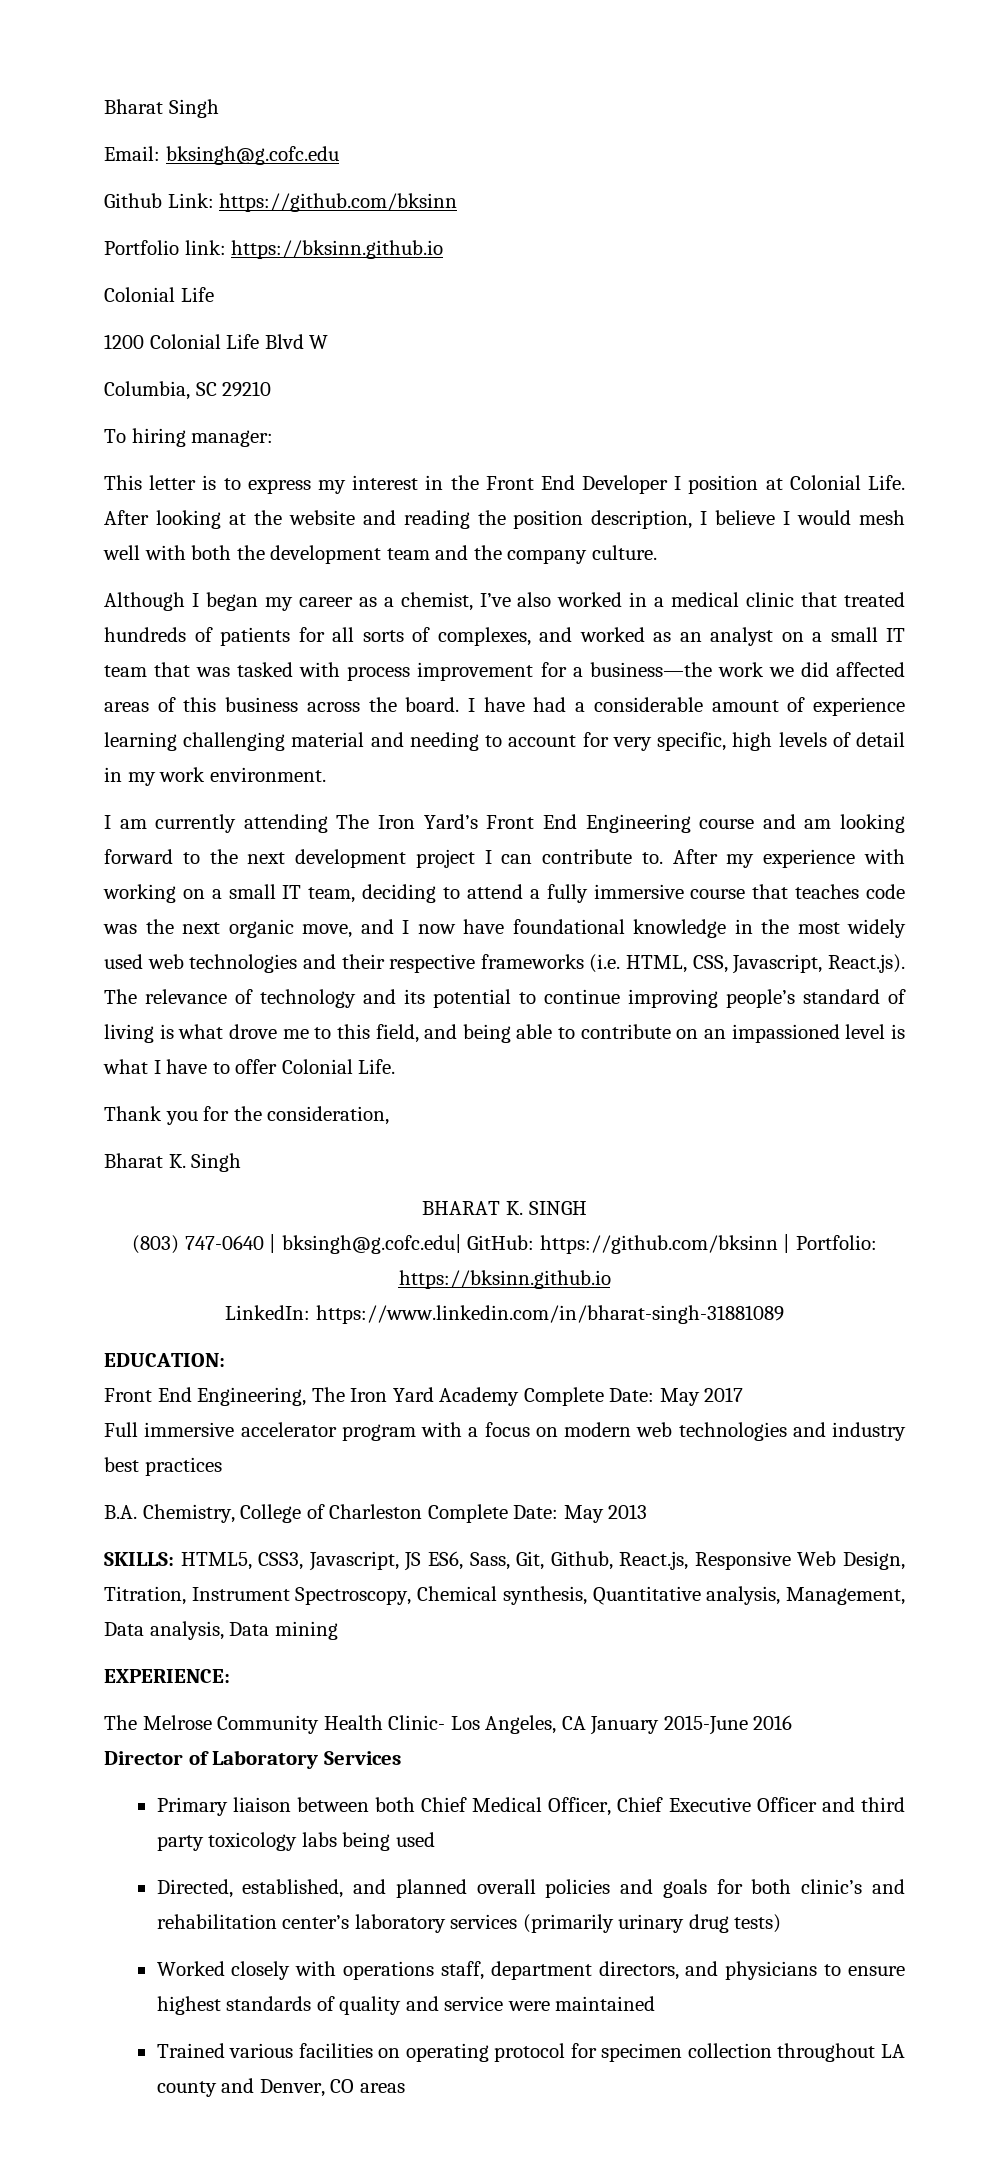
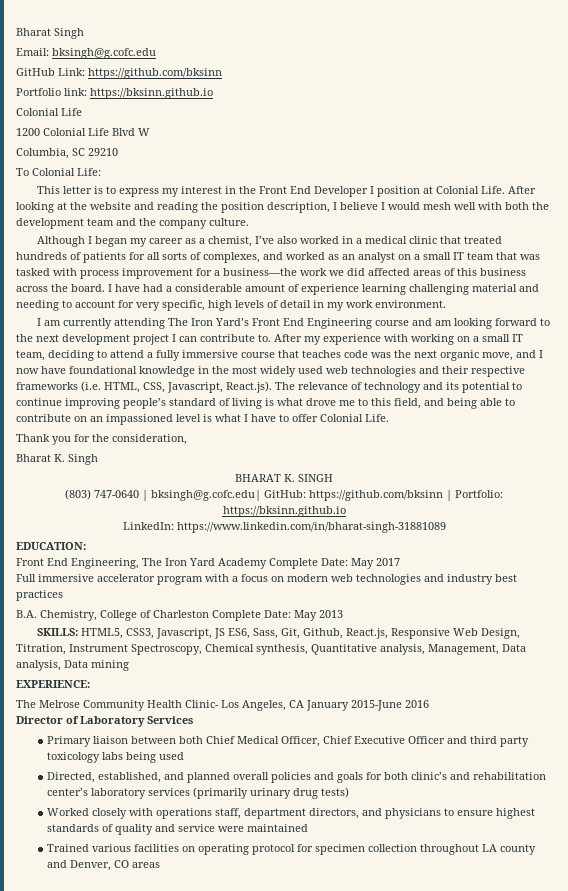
- Github Link: https://github.com/bksinn
+ GitHub Link: https://github.com/bksinn
- To hiring manager:
+ To Colonial Life:

